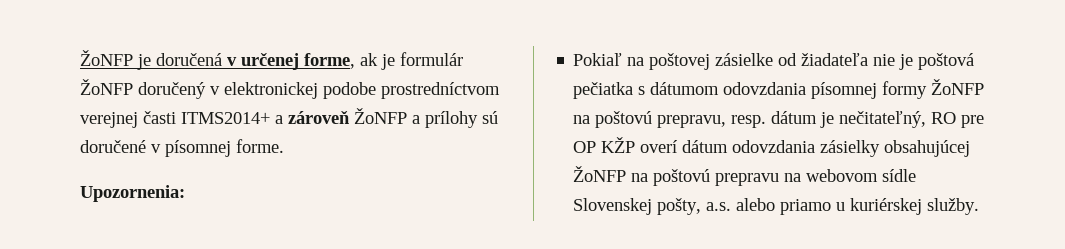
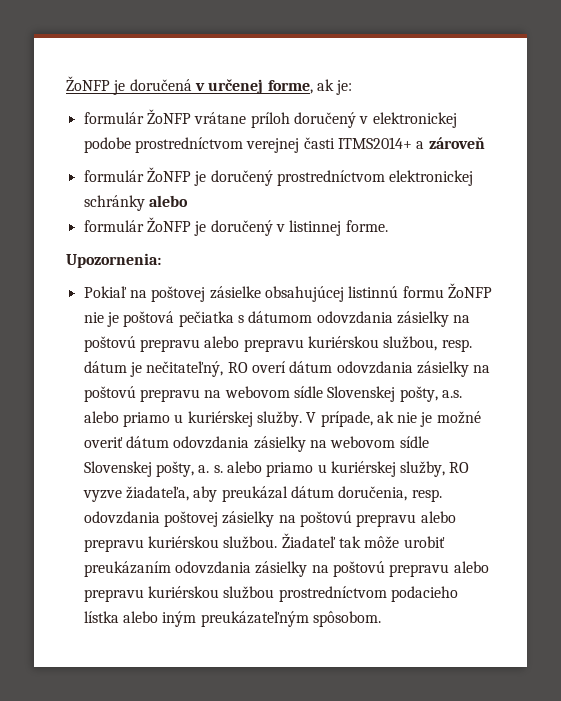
- ŽoNFP je doručená v určenej forme, ak je formulár ŽoNFP doručený v elektronickej podobe prostredníctvom verejnej časti ITMS2014+ a zároveň ŽoNFP a prílohy sú doručené v písomnej forme.
+ ŽoNFP je doručená v určenej forme, ak je:
+ formulár ŽoNFP vrátane príloh doručený v elektronickej podobe prostredníctvom verejnej časti ITMS2014+ a zároveň
+ formulár ŽoNFP je doručený prostredníctvom elektronickej schránky alebo
+ formulár ŽoNFP je doručený v listinnej forme.
- Pokiaľ na poštovej zásielke od žiadateľa nie je poštová pečiatka s dátumom odovzdania písomnej formy ŽoNFP na poštovú prepravu, resp. dátum je nečitateľný, RO pre OP KŽP overí dátum odovzdania zásielky obsahujúcej ŽoNFP na poštovú prepravu na webovom sídle Slovenskej pošty, a.s. alebo priamo u kuriérskej služby.
+ Pokiaľ na poštovej zásielke obsahujúcej listinnú formu ŽoNFP nie je poštová pečiatka s dátumom odovzdania zásielky na poštovú prepravu alebo prepravu kuriérskou službou, resp. dátum je nečitateľný, RO overí dátum odovzdania zásielky na poštovú prepravu na webovom sídle Slovenskej pošty, a.s. alebo priamo u kuriérskej služby.
+ V prípade, ak nie je možné overiť dátum odovzdania zásielky na webovom sídle Slovenskej pošty, a. s. alebo priamo u kuriérskej služby, RO vyzve žiadateľa, aby preukázal dátum doručenia, resp. odovzdania poštovej zásielky na poštovú prepravu alebo prepravu kuriérskou službou. Žiadateľ tak môže urobiť preukázaním odovzdania zásielky na poštovú prepravu alebo prepravu kuriérskou službou prostredníctvom podacieho lístka alebo iným preukázateľným spôsobom.

